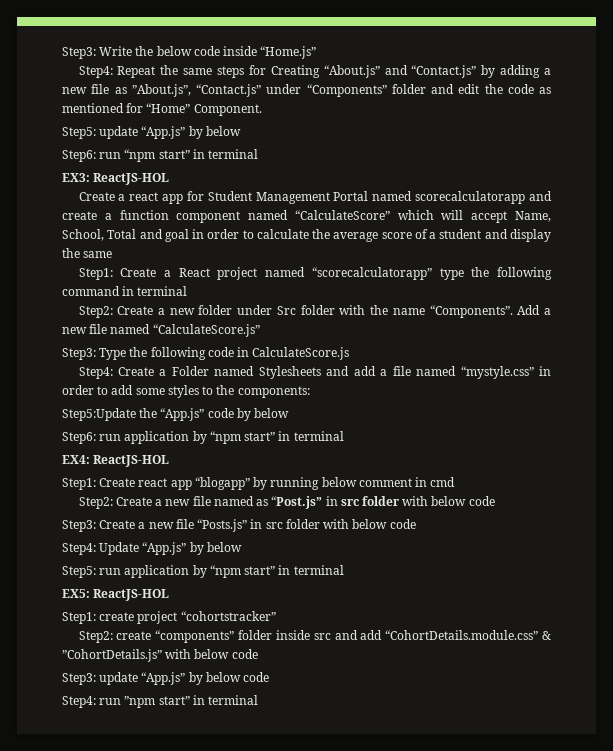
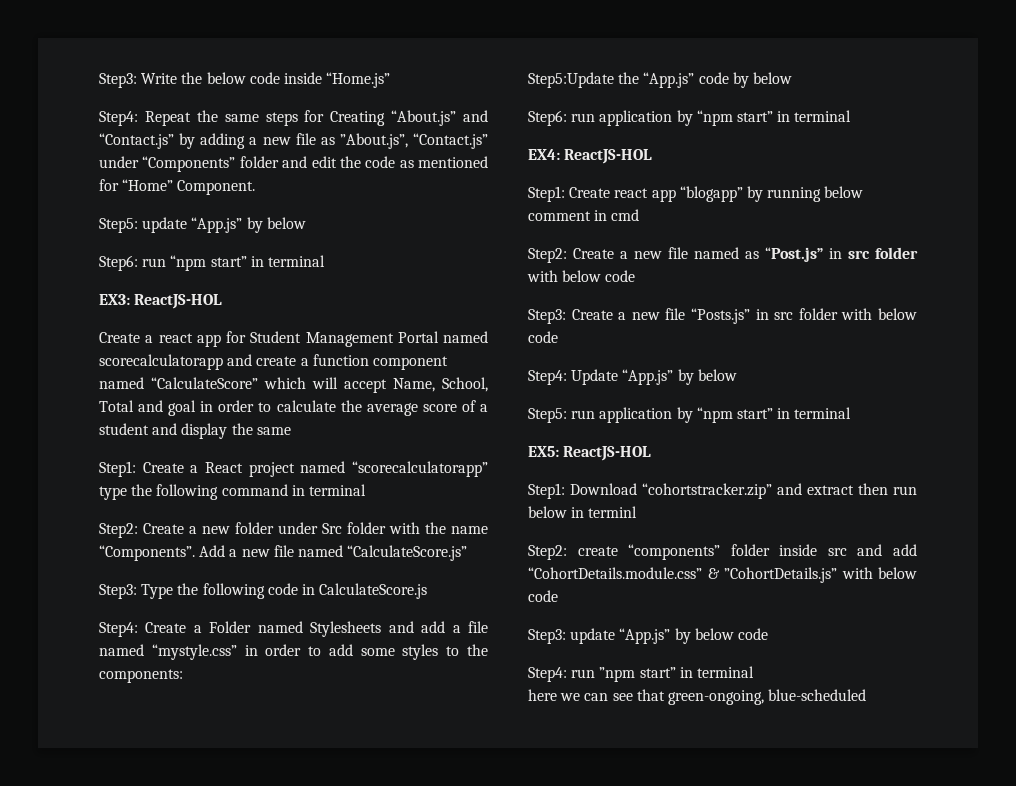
- Step1: create project “cohortstracker”
+ Step1: Download “cohortstracker.zip” and extract then run below in terminl
+ here we can see that green-ongoing, blue-scheduled

